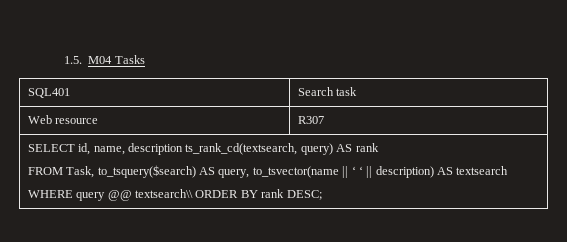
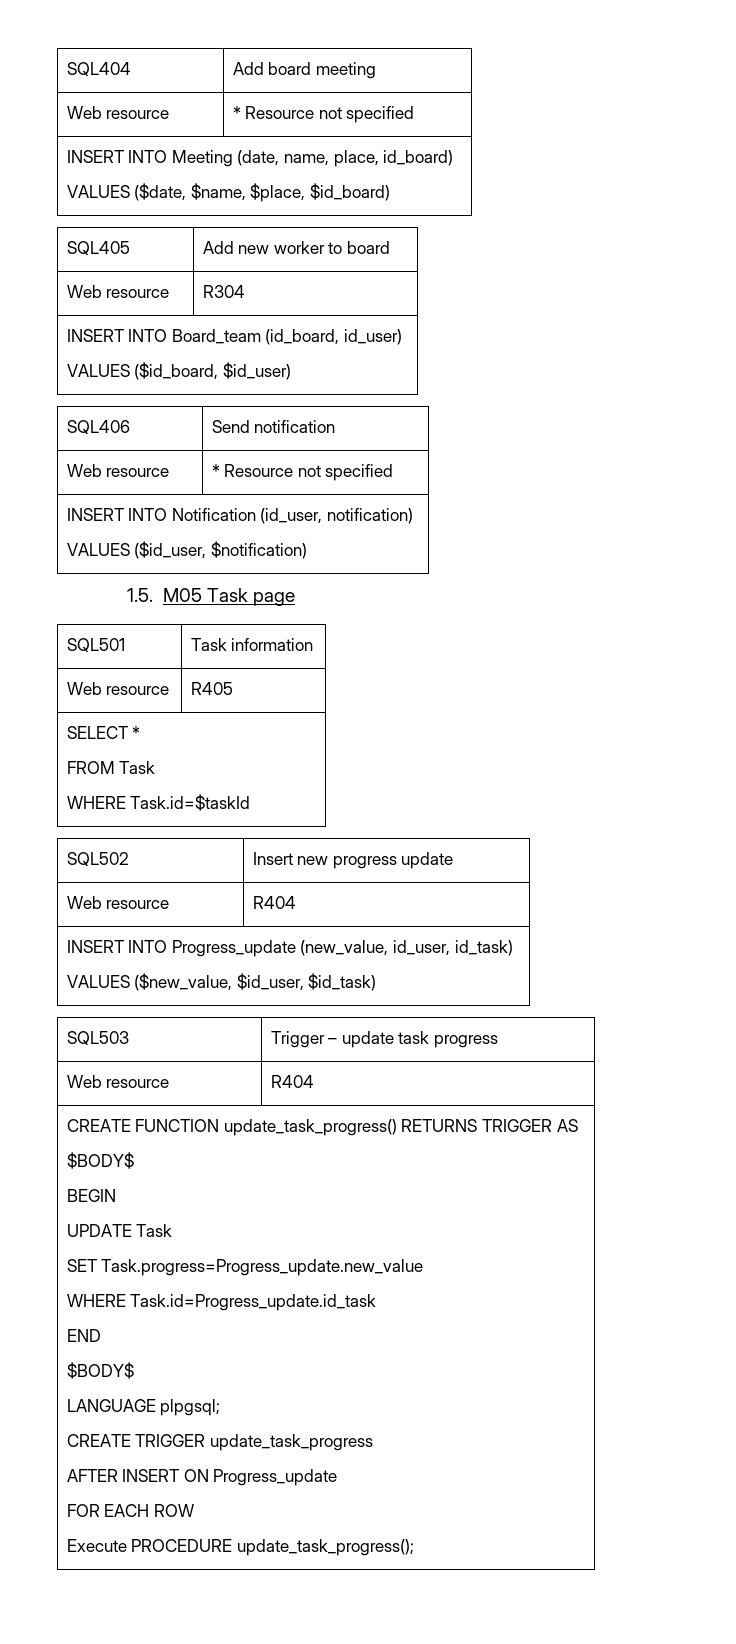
- 1.5. M04 Tasks
- SQL401 | Search task
- Web resource | R307
- SELECT id, name, description ts_rank_cd(textsearch, query) AS rank
- FROM Task, to_tsquery($search) AS query, to_tsvector(name || ‘ ‘ || description) AS textsearch
- WHERE query @@ textsearch\\ ORDER BY rank DESC;
+ SQL404 | Add board meeting
+ Web resource | * Resource not specified
+ INSERT INTO Meeting (date, name, place, id_board)
+ VALUES ($date, $name, $place, $id_board)
+ SQL405 | Add new worker to board
+ Web resource | R304
+ INSERT INTO Board_team (id_board, id_user)
+ VALUES ($id_board, $id_user)
+ SQL406 | Send notification
+ Web resource | * Resource not specified
+ INSERT INTO Notification (id_user, notification)
+ VALUES ($id_user, $notification)
+ 1.5. M05 Task page
+ SQL501 | Task information
+ Web resource | R405
+ SELECT *
+ FROM Task
+ WHERE Task.id=$taskId
+ SQL502 | Insert new progress update
+ Web resource | R404
+ INSERT INTO Progress_update (new_value, id_user, id_task)
+ VALUES ($new_value, $id_user, $id_task)
+ SQL503 | Trigger – update task progress
+ Web resource | R404
+ CREATE FUNCTION update_task_progress() RETURNS TRIGGER AS
+ $BODY$
+ BEGIN
+ UPDATE Task
+ SET Task.progress=Progress_update.new_value
+ WHERE Task.id=Progress_update.id_task
+ END
+ $BODY$
+ LANGUAGE plpgsql;
+ CREATE TRIGGER update_task_progress
+ AFTER INSERT ON Progress_update
+ FOR EACH ROW
+ Execute PROCEDURE update_task_progress();

